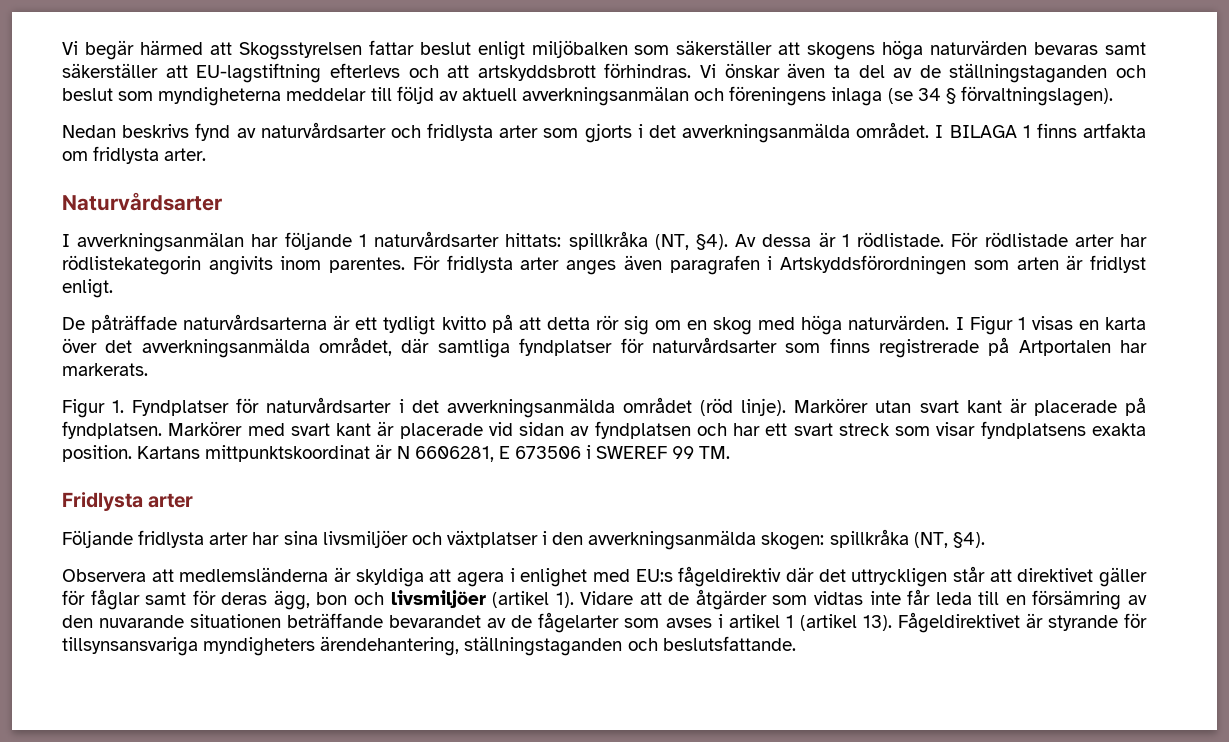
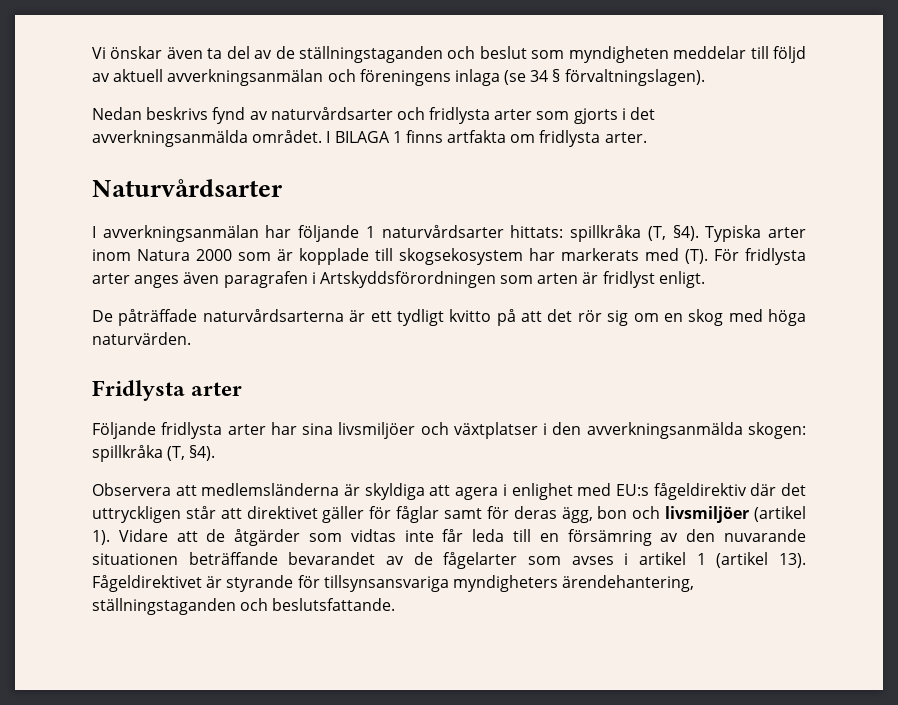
- Vi begär härmed att Skogsstyrelsen fattar beslut enligt miljöbalken som säkerställer att skogens höga naturvärden bevaras samt säkerställer att EU-lagstiftning efterlevs och att artskyddsbrott förhindras. Vi önskar även ta del av de ställningstaganden och beslut som myndigheterna meddelar till följd av aktuell avverkningsanmälan och föreningens inlaga (se 34 § förvaltningslagen).
+ Vi önskar även ta del av de ställningstaganden och beslut som myndigheten meddelar till följd av aktuell avverkningsanmälan och föreningens inlaga (se 34 § förvaltningslagen).
- I avverkningsanmälan har följande 1 naturvårdsarter hittats: spillkråka (NT, §4). Av dessa är 1 rödlistade. För rödlistade arter har rödlistekategorin angivits inom parentes. För fridlysta arter anges även paragrafen i Artskyddsförordningen som arten är fridlyst enligt.
+ I avverkningsanmälan har följande 1 naturvårdsarter hittats: spillkråka (T, §4). Typiska arter inom Natura 2000 som är kopplade till skogsekosystem har markerats med (T). För fridlysta arter anges även paragrafen i Artskyddsförordningen som arten är fridlyst enligt.
- De påträffade naturvårdsarterna är ett tydligt kvitto på att detta rör sig om en skog med höga naturvärden. I Figur 1 visas en karta över det avverkningsanmälda området, där samtliga fyndplatser för naturvårdsarter som finns registrerade på Artportalen har markerats.
- Figur 1. Fyndplatser för naturvårdsarter i det avverkningsanmälda området (röd linje). Markörer utan svart kant är placerade på fyndplatsen. Markörer med svart kant är placerade vid sidan av fyndplatsen och har ett svart streck som visar fyndplatsens exakta position. Kartans mittpunktskoordinat är N 6606281, E 673506 i SWEREF 99 TM.
+ De påträffade naturvårdsarterna är ett tydligt kvitto på att det rör sig om en skog med höga naturvärden.
- Följande fridlysta arter har sina livsmiljöer och växtplatser i den avverkningsanmälda skogen: spillkråka (NT, §4).
+ Följande fridlysta arter har sina livsmiljöer och växtplatser i den avverkningsanmälda skogen: spillkråka (T, §4).

